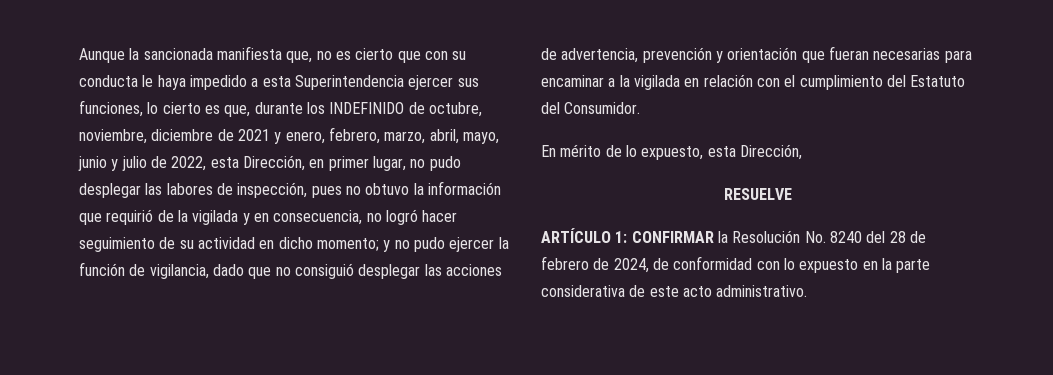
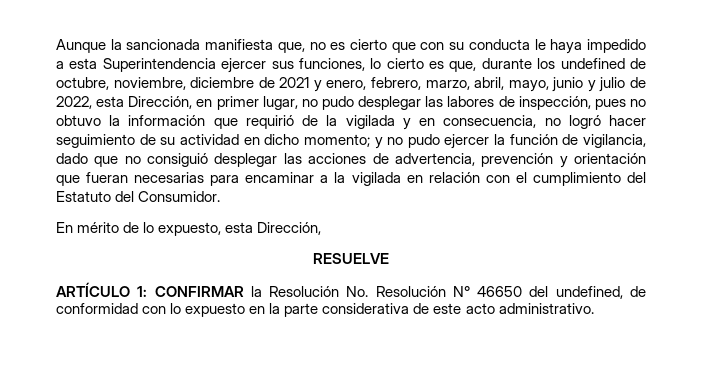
- Aunque la sancionada manifiesta que, no es cierto que con su conducta le haya impedido a esta Superintendencia ejercer sus funciones, lo cierto es que, durante los INDEFINIDO de octubre, noviembre, diciembre de 2021 y enero, febrero, marzo, abril, mayo, junio y julio de 2022, esta Dirección, en primer lugar, no pudo desplegar las labores de inspección, pues no obtuvo la información que requirió de la vigilada y en consecuencia, no logró hacer seguimiento de su actividad en dicho momento;
+ Aunque la sancionada manifiesta que, no es cierto que con su conducta le haya impedido a esta Superintendencia ejercer sus funciones, lo cierto es que, durante los undefined de octubre, noviembre, diciembre de 2021 y enero, febrero, marzo, abril, mayo, junio y julio de 2022, esta Dirección, en primer lugar, no pudo desplegar las labores de inspección, pues no obtuvo la información que requirió de la vigilada y en consecuencia, no logró hacer seguimiento de su actividad en dicho momento;
- ARTÍCULO 1: CONFIRMAR la Resolución No. 8240 del 28 de febrero de 2024, de conformidad con lo expuesto en la parte considerativa de este acto administrativo.
+ ARTÍCULO 1: CONFIRMAR la Resolución No. Resolución N° 46650 del undefined, de conformidad con lo expuesto en la parte considerativa de este acto administrativo.

